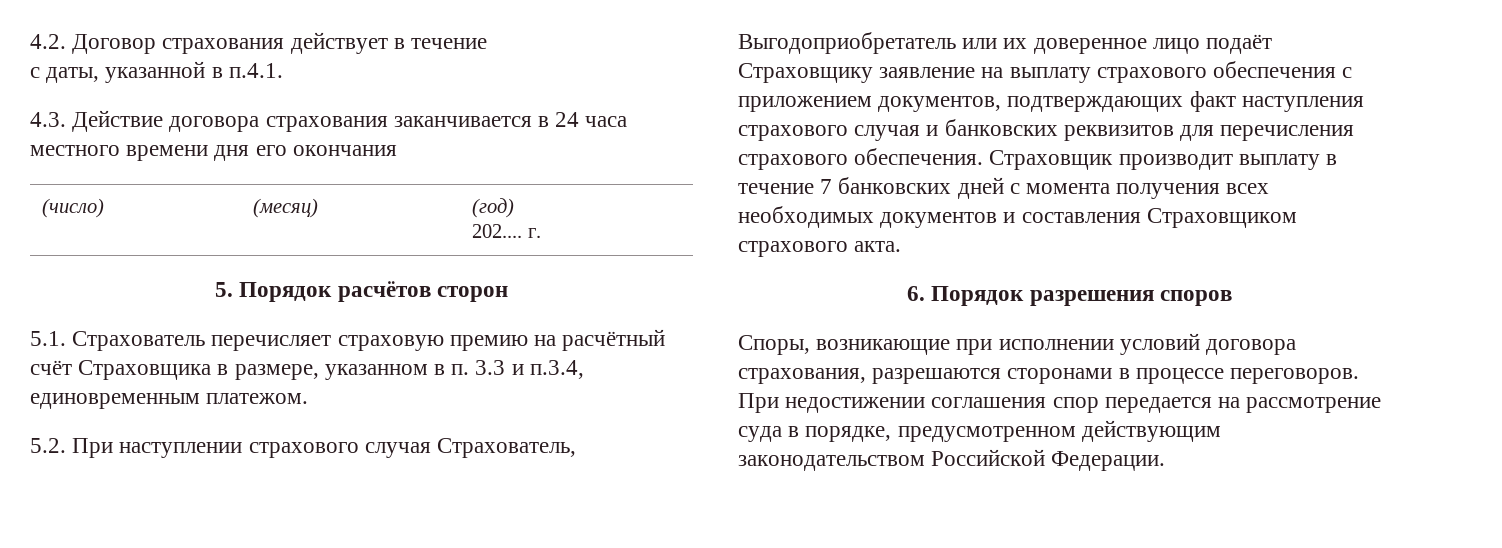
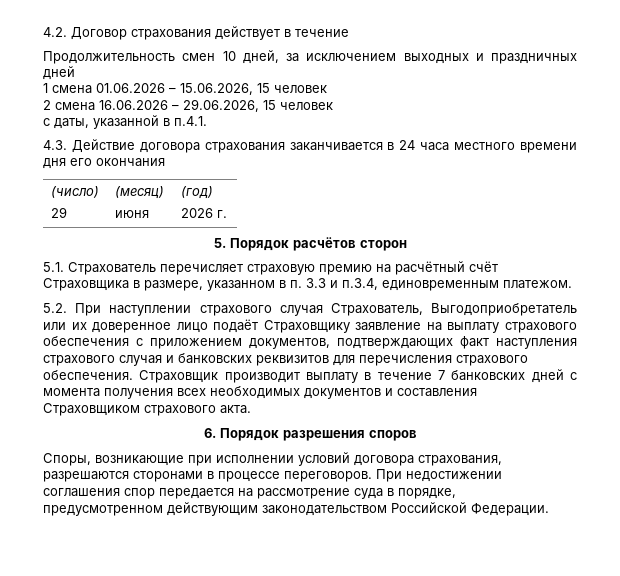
+ Продолжительность смен 10 дней, за исключением выходных и праздничных дней
+ 1 смена 01.06.2026 – 15.06.2026, 15 человек
+ 2 смена 16.06.2026 – 29.06.2026, 15 человек
- (число) | (месяц) | (год)
- 202.... г.
+ (число)
+ 29 | (месяц)
+ июня | (год)
+ 2026 г.

